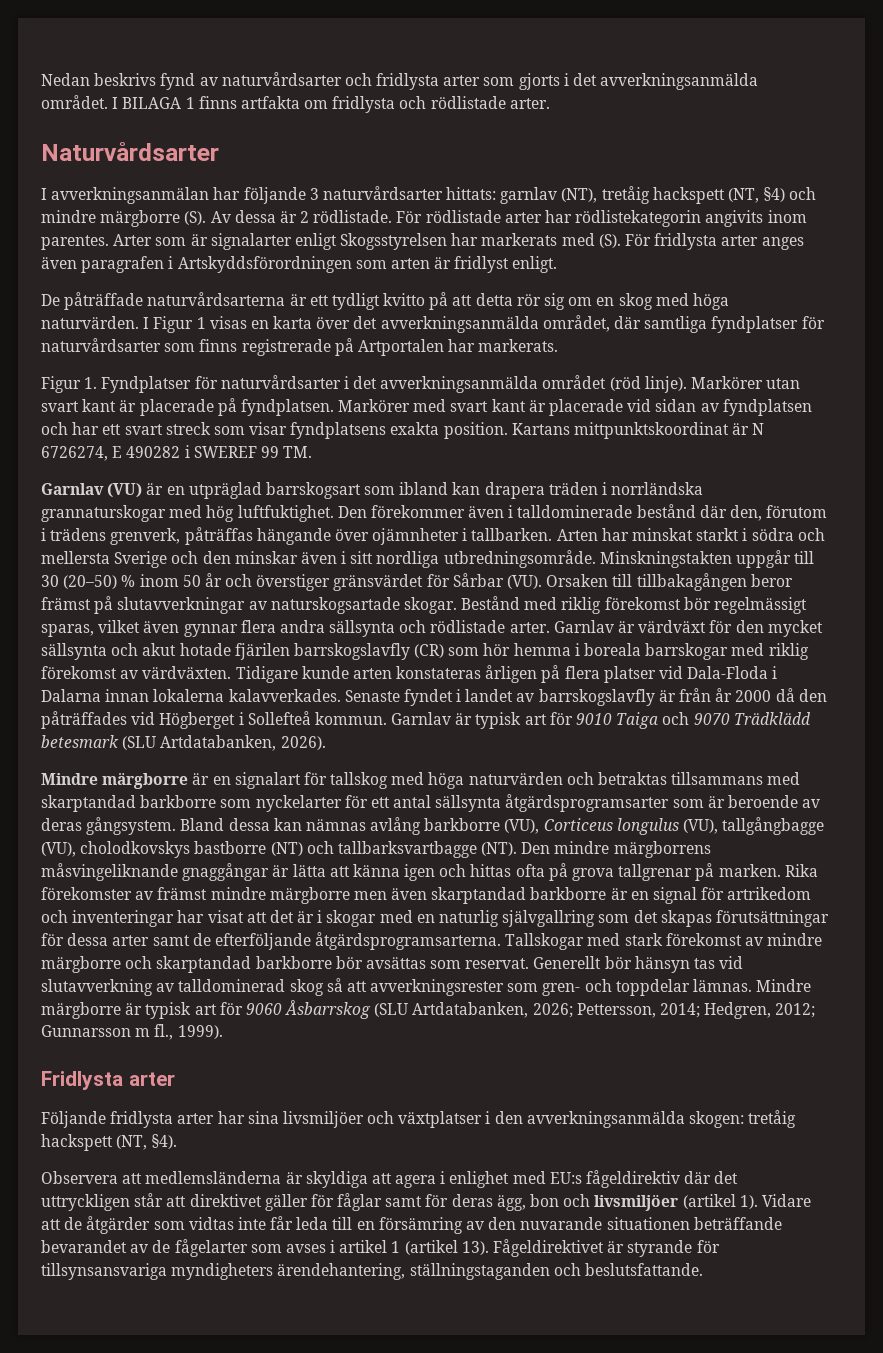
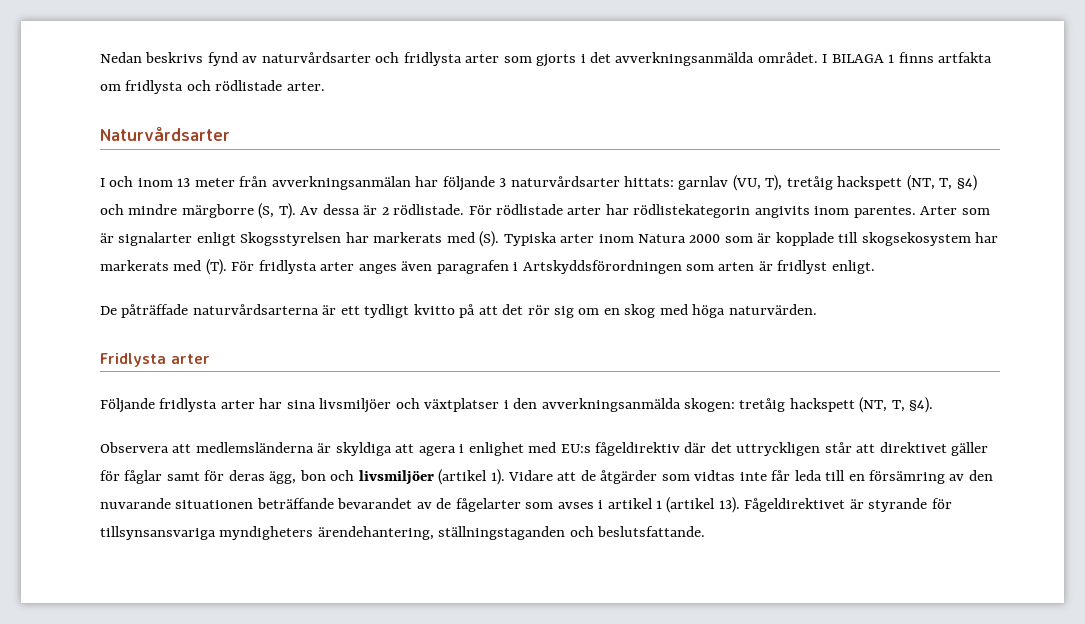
- I avverkningsanmälan har följande 3 naturvårdsarter hittats: garnlav (NT), tretåig hackspett (NT, §4) och mindre märgborre (S). Av dessa är 2 rödlistade.
+ I och inom 13 meter från avverkningsanmälan har följande 3 naturvårdsarter hittats: garnlav (VU, T), tretåig hackspett (NT, T, §4) och mindre märgborre (S, T). Av dessa är 2 rödlistade.
- Arter som är signalarter enligt Skogsstyrelsen har markerats med (S). För fridlysta arter anges även paragrafen i Artskyddsförordningen som arten är fridlyst enligt.
+ Arter som är signalarter enligt Skogsstyrelsen har markerats med (S). Typiska arter inom Natura 2000 som är kopplade till skogsekosystem har markerats med (T). För fridlysta arter anges även paragrafen i Artskyddsförordningen som arten är fridlyst enligt.
- De påträffade naturvårdsarterna är ett tydligt kvitto på att detta rör sig om en skog med höga naturvärden. I Figur 1 visas en karta över det avverkningsanmälda området, där samtliga fyndplatser för naturvårdsarter som finns registrerade på Artportalen har markerats.
- Figur 1. Fyndplatser för naturvårdsarter i det avverkningsanmälda området (röd linje). Markörer utan svart kant är placerade på fyndplatsen. Markörer med svart kant är placerade vid sidan av fyndplatsen och har ett svart streck som visar fyndplatsens exakta position. Kartans mittpunktskoordinat är N 6726274, E 490282 i SWEREF 99 TM.
- Garnlav (VU) är en utpräglad barrskogsart som ibland kan drapera träden i norrländska grannaturskogar med hög luftfuktighet. Den förekommer även i talldominerade bestånd där den, förutom i trädens grenverk, påträffas hängande över ojämnheter i tallbarken. Arten har minskat starkt i södra och mellersta Sverige och den minskar även i sitt nordliga utbredningsområde. Minskningstakten uppgår till 30 (20–50) % inom 50 år och överstiger gränsvärdet för Sårbar (VU). Orsaken till tillbakagången beror främst på slutavverkningar av naturskogsartade skogar. Bestånd med riklig förekomst bör regelmässigt sparas, vilket även gynnar flera andra sällsynta och rödlistade arter. Garnlav är värdväxt för den mycket sällsynta och akut hotade fjärilen barrskogslavfly (CR) som hör hemma i boreala barrskogar med riklig förekomst av värdväxten. Tidigare kunde arten konstateras årligen på flera platser vid Dala-Floda i Dalarna innan lokalerna kalavverkades. Senaste fyndet i landet av barrskogslavfly är från år 2000 då den påträffades vid Högberget i Sollefteå kommun. Garnlav är typisk art för 9010 Taiga och 9070 Trädklädd betesmark (SLU Artdatabanken, 2026).
- Mindre märgborre är en signalart för tallskog med höga naturvärden och betraktas tillsammans med skarptandad barkborre som nyckelarter för ett antal sällsynta åtgärdsprogramsarter som är beroende av deras gångsystem. Bland dessa kan nämnas avlång barkborre (VU), Corticeus longulus (VU), tallgångbagge (VU), cholodkovskys bastborre (NT) och tallbarksvartbagge (NT). Den mindre märgborrens måsvingeliknande gnaggångar är lätta att känna igen och hittas ofta på grova tallgrenar på marken. Rika förekomster av främst mindre märgborre men även skarptandad barkborre är en signal för artrikedom och inventeringar har visat att det är i skogar med en naturlig självgallring som det skapas förutsättningar för dessa arter samt de efterföljande åtgärdsprogramsarterna. Tallskogar med stark förekomst av mindre märgborre och skarptandad barkborre bör avsättas som reservat. Generellt bör hänsyn tas vid slutavverkning av talldominerad skog så att avverkningsrester som gren- och toppdelar lämnas. Mindre märgborre är typisk art för 9060 Åsbarrskog (SLU Artdatabanken, 2026; Pettersson, 2014; Hedgren, 2012; Gunnarsson m fl., 1999).
+ De påträffade naturvårdsarterna är ett tydligt kvitto på att det rör sig om en skog med höga naturvärden.
- Följande fridlysta arter har sina livsmiljöer och växtplatser i den avverkningsanmälda skogen: tretåig hackspett (NT, §4).
+ Följande fridlysta arter har sina livsmiljöer och växtplatser i den avverkningsanmälda skogen: tretåig hackspett (NT, T, §4).

